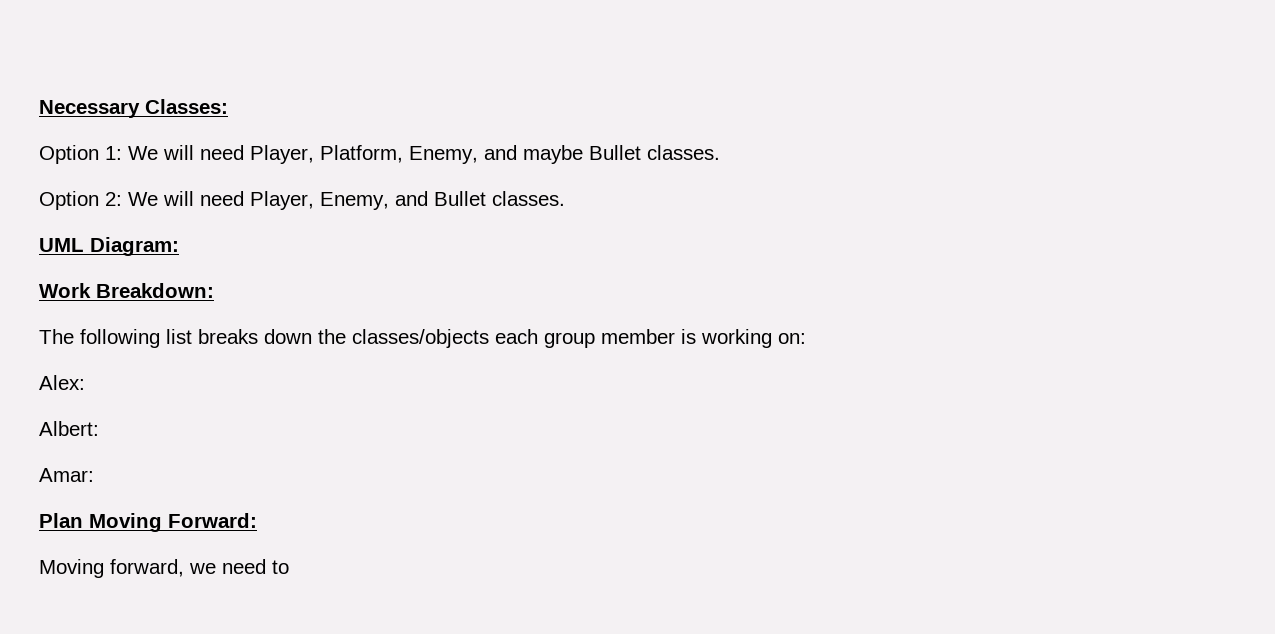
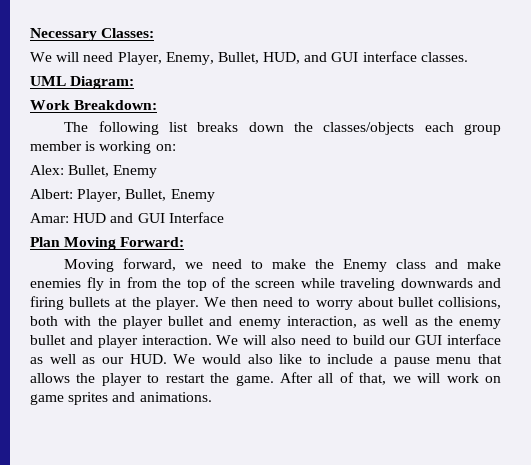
- Option 1: We will need Player, Platform, Enemy, and maybe Bullet classes.
- Option 2: We will need Player, Enemy, and Bullet classes.
+ We will need Player, Enemy, Bullet, HUD, and GUI interface classes.
- Alex:
+ Alex: Bullet, Enemy
- Albert:
- Amar:
+ Albert: Player, Bullet, Enemy
+ Amar: HUD and GUI Interface
- Moving forward, we need to
+ Moving forward, we need to make the Enemy class and make enemies fly in from the top of the screen while traveling downwards and firing bullets at the player. We then need to worry about bullet collisions, both with the player bullet and enemy interaction, as well as the enemy bullet and player interaction. We will also need to build our GUI interface as well as our HUD. We would also like to include a pause menu that allows the player to restart the game. After all of that, we will work on game sprites and animations.

